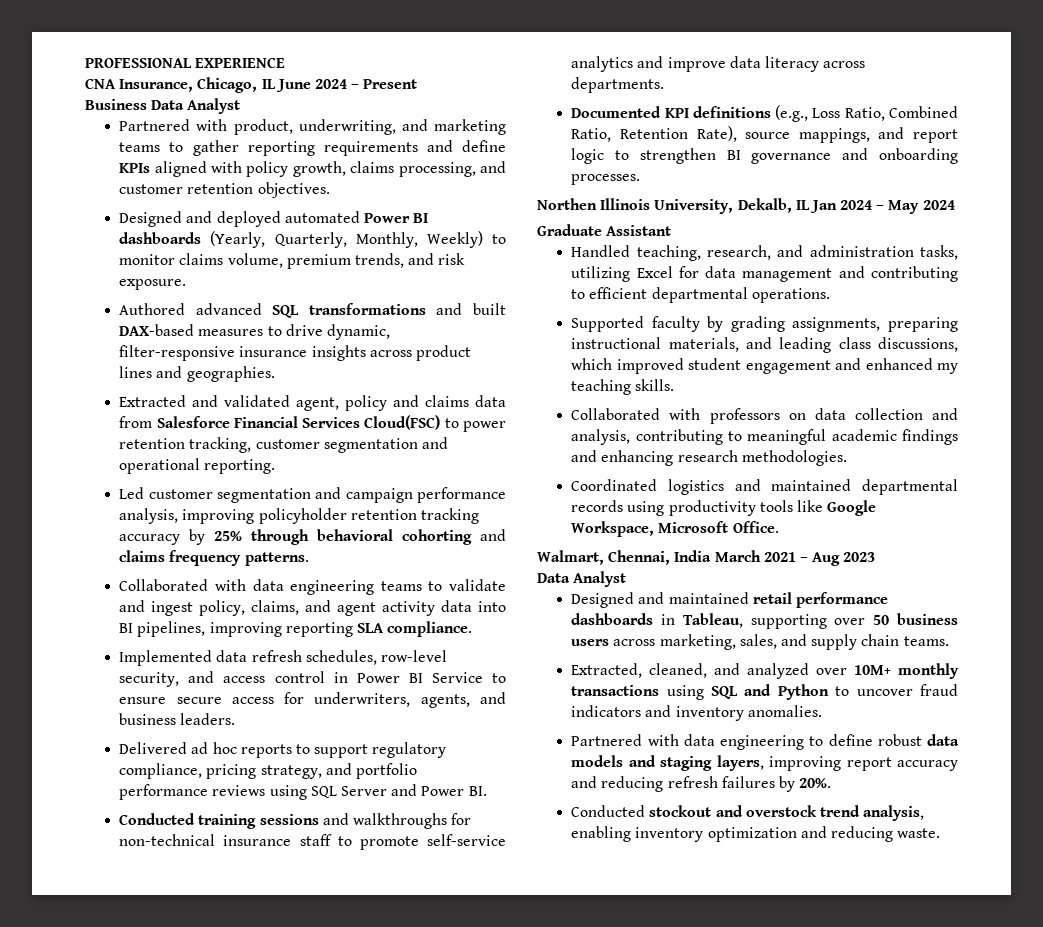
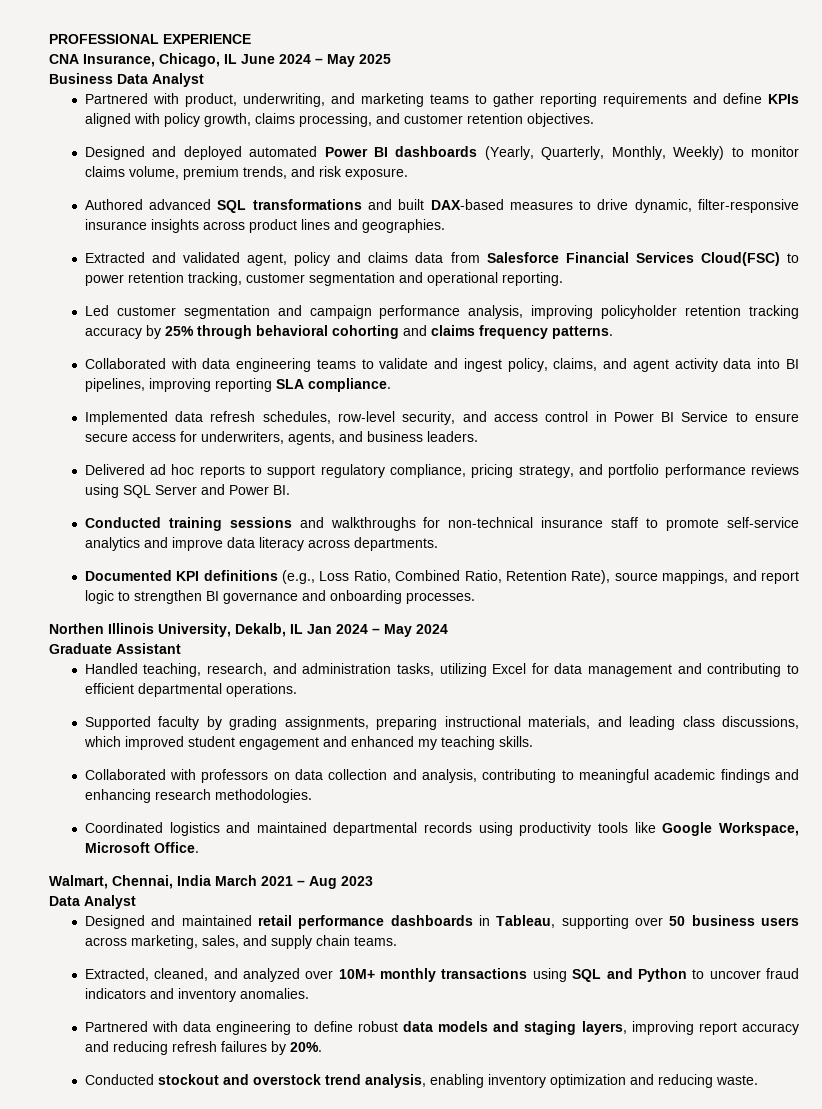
- CNA Insurance, Chicago, IL June 2024 – Present
+ CNA Insurance, Chicago, IL June 2024 – May 2025

